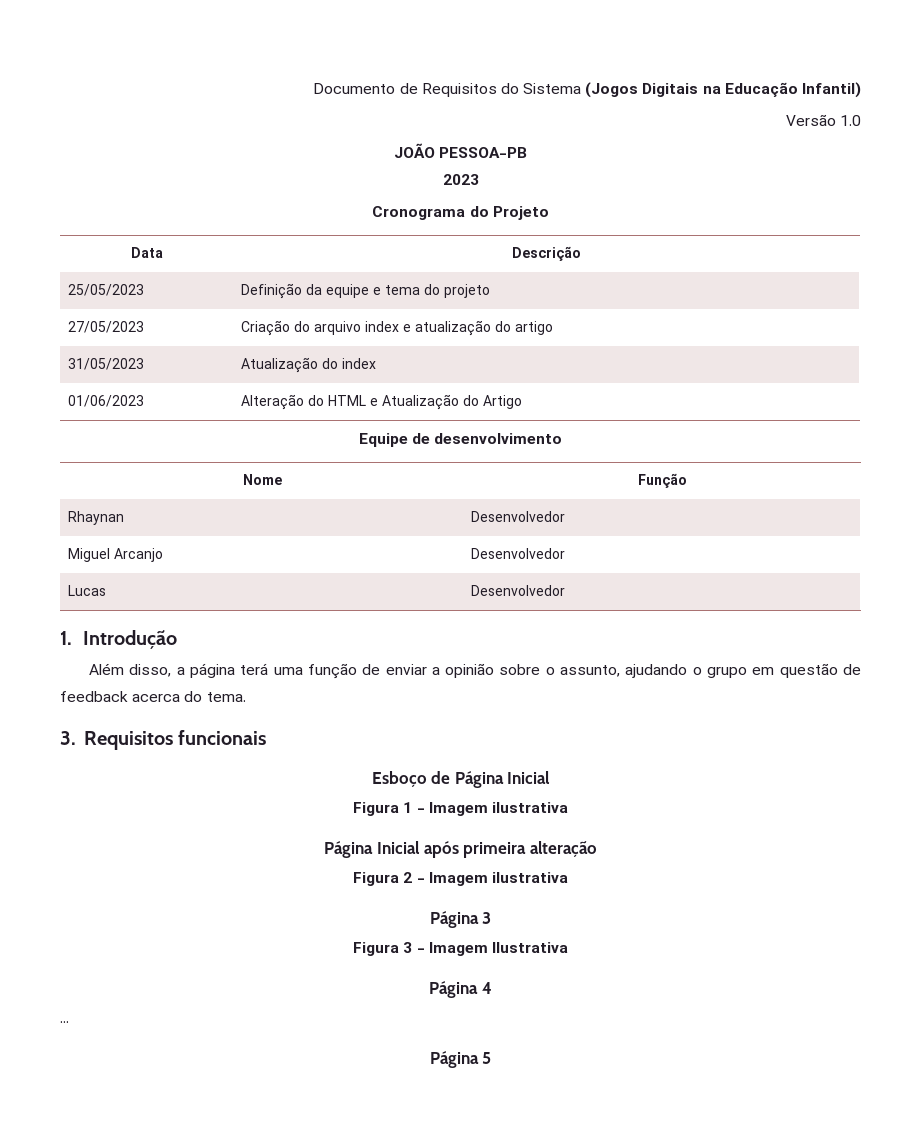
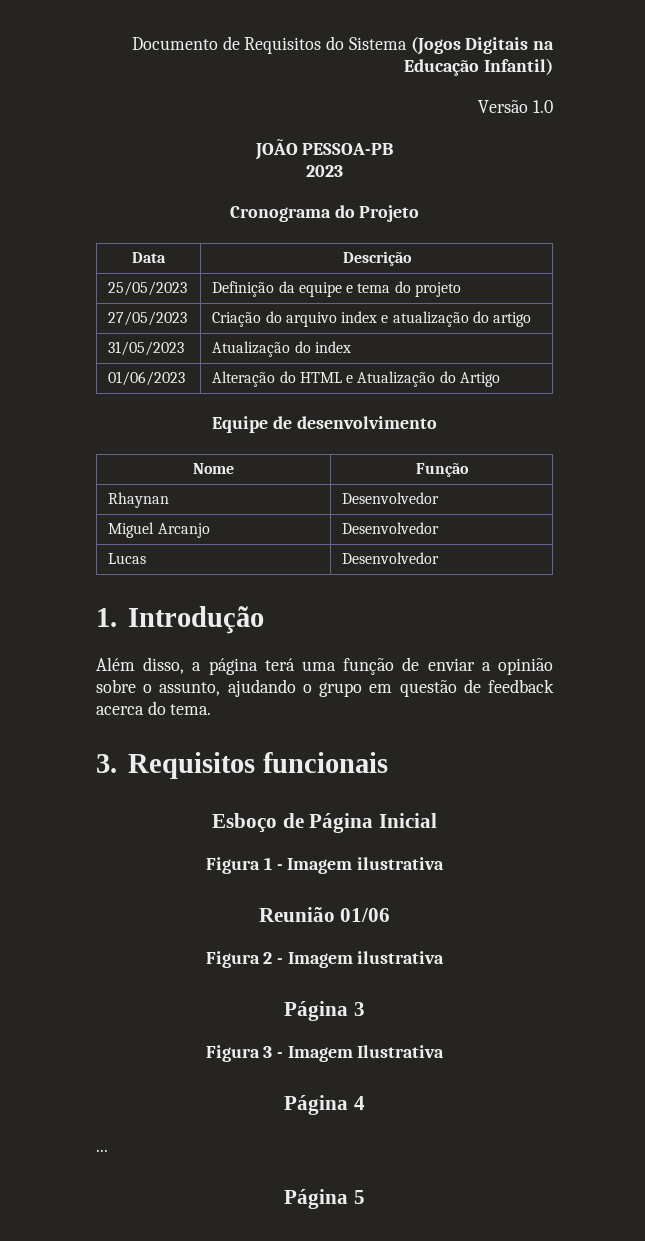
- Página Inicial após primeira alteração
+ Reunião 01/06

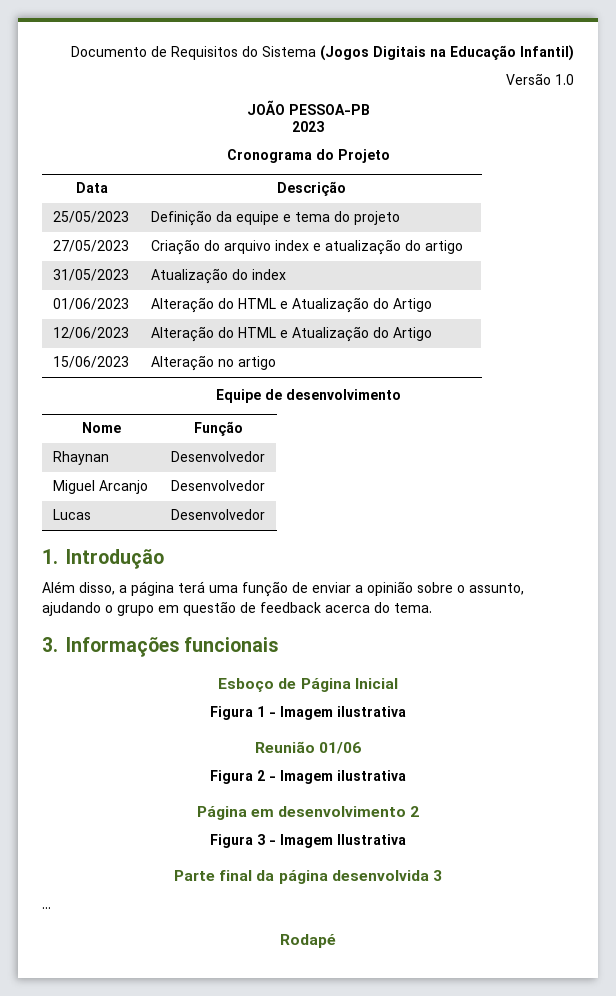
+ 12/06/2023 | Alteração do HTML e Atualização do Artigo
+ 15/06/2023 | Alteração no artigo
- 3. Requisitos funcionais
+ 3. Informações funcionais
- Página 3
+ Página em desenvolvimento 2
- Página 4
+ Parte final da página desenvolvida 3
- Página 5
+ Rodapé

